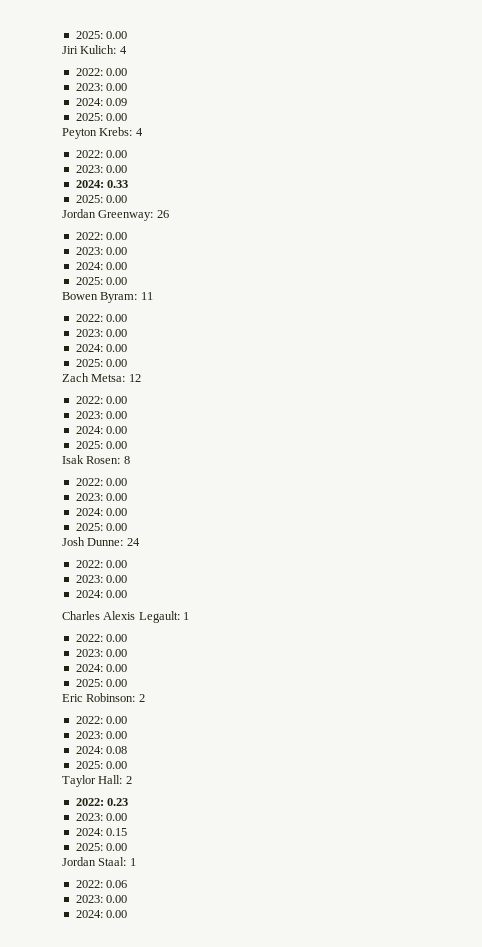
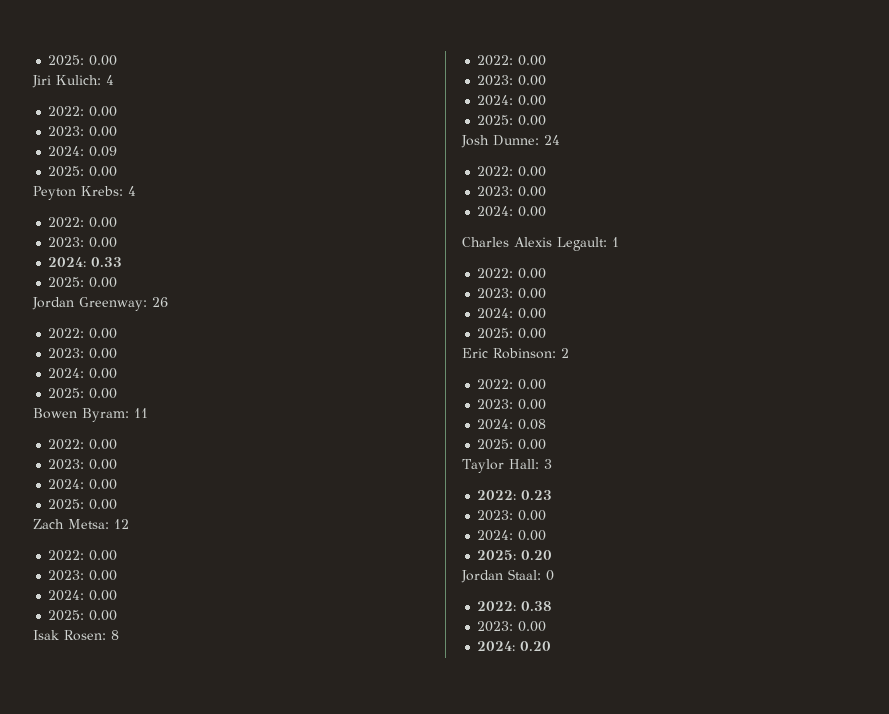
- Taylor Hall: 2
+ Taylor Hall: 3
  2022: 0.23
  2023: 0.00
- 2024: 0.15
- 2025: 0.00
+ 2024: 0.00
+ 2025: 0.20
- Jordan Staal: 1
- 2022: 0.06
+ Jordan Staal: 0
+ 2022: 0.38
  2023: 0.00
- 2024: 0.00
+ 2024: 0.20

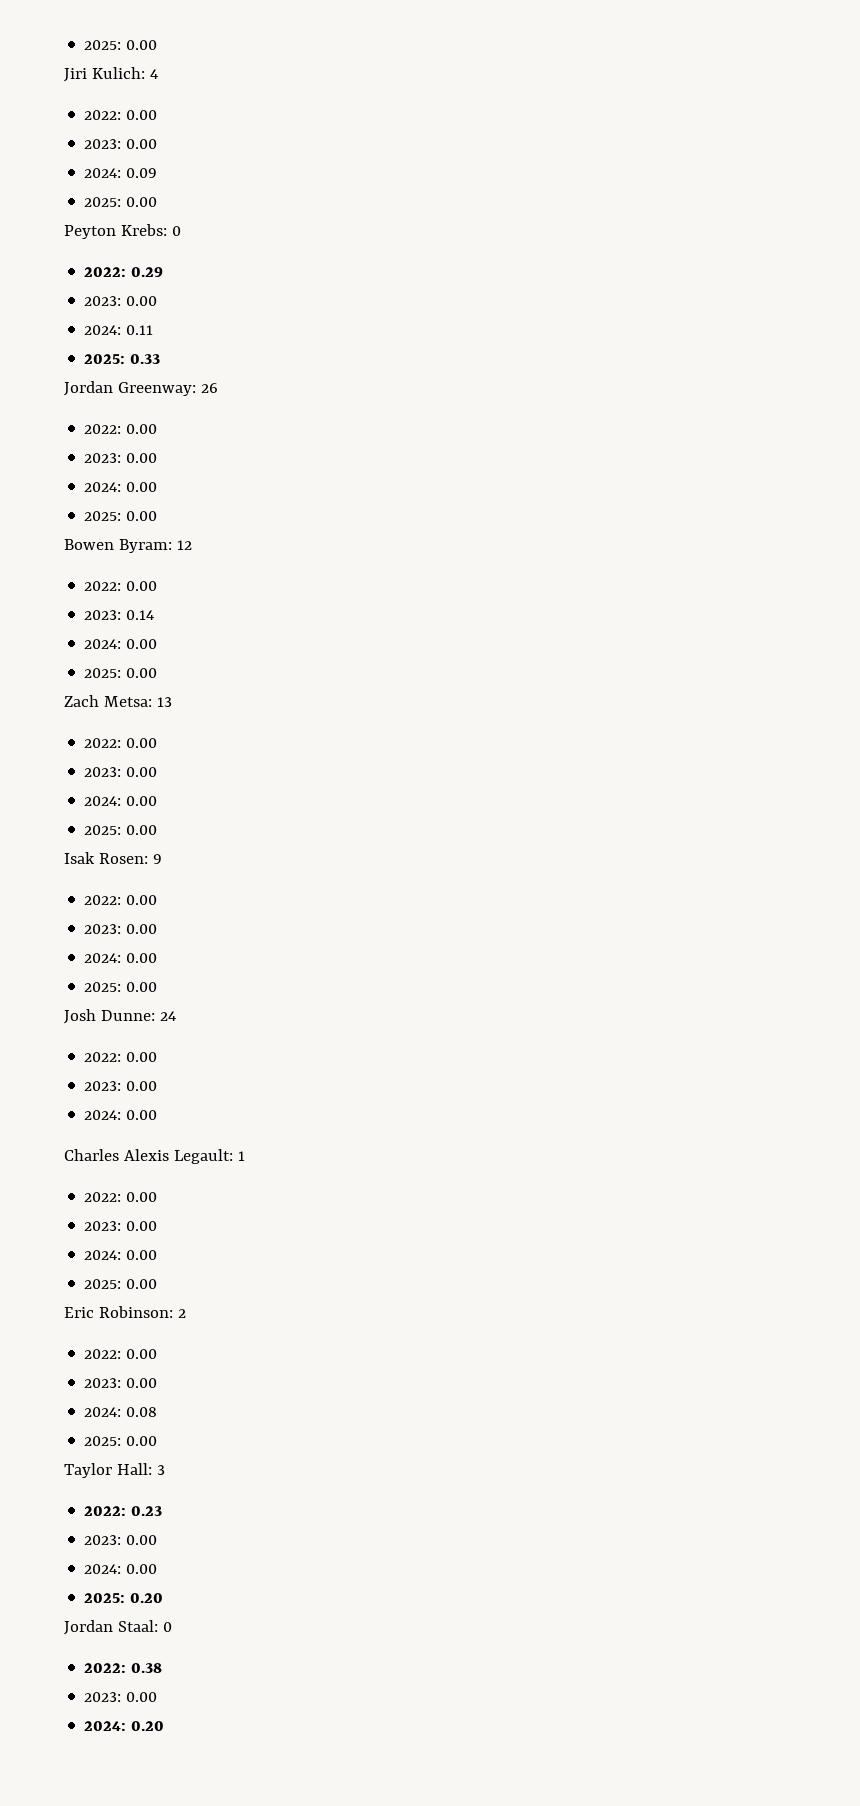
- Peyton Krebs: 4
- 2022: 0.00
+ Peyton Krebs: 0
+ 2022: 0.29
  2023: 0.00
- 2024: 0.33
- 2025: 0.00
+ 2024: 0.11
+ 2025: 0.33
- Bowen Byram: 11
+ Bowen Byram: 12
  2022: 0.00
- 2023: 0.00
+ 2023: 0.14
- Zach Metsa: 12
+ Zach Metsa: 13
- Isak Rosen: 8
+ Isak Rosen: 9

